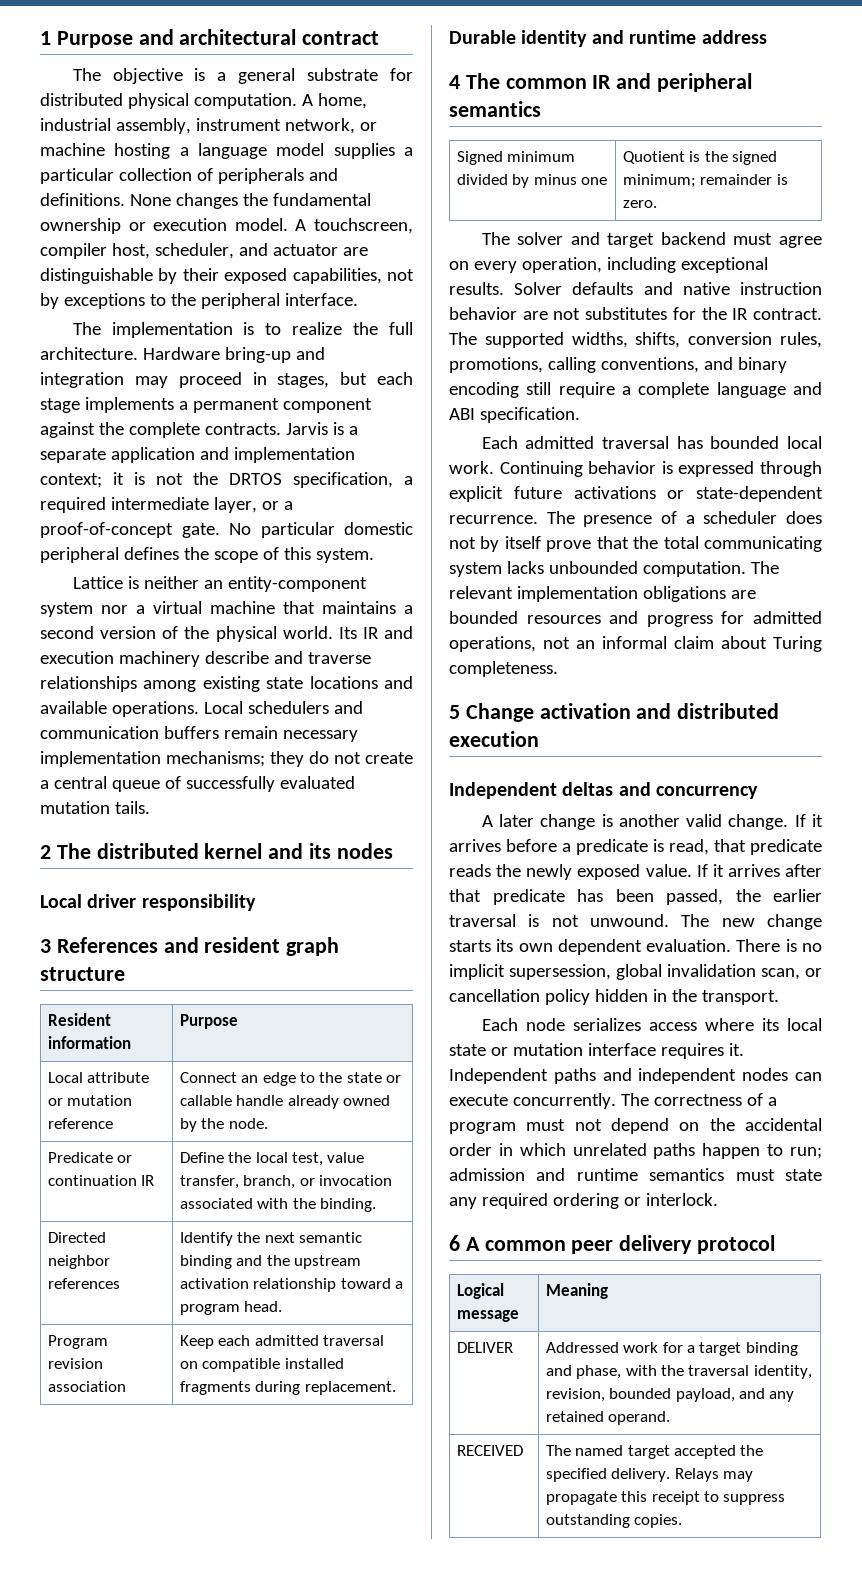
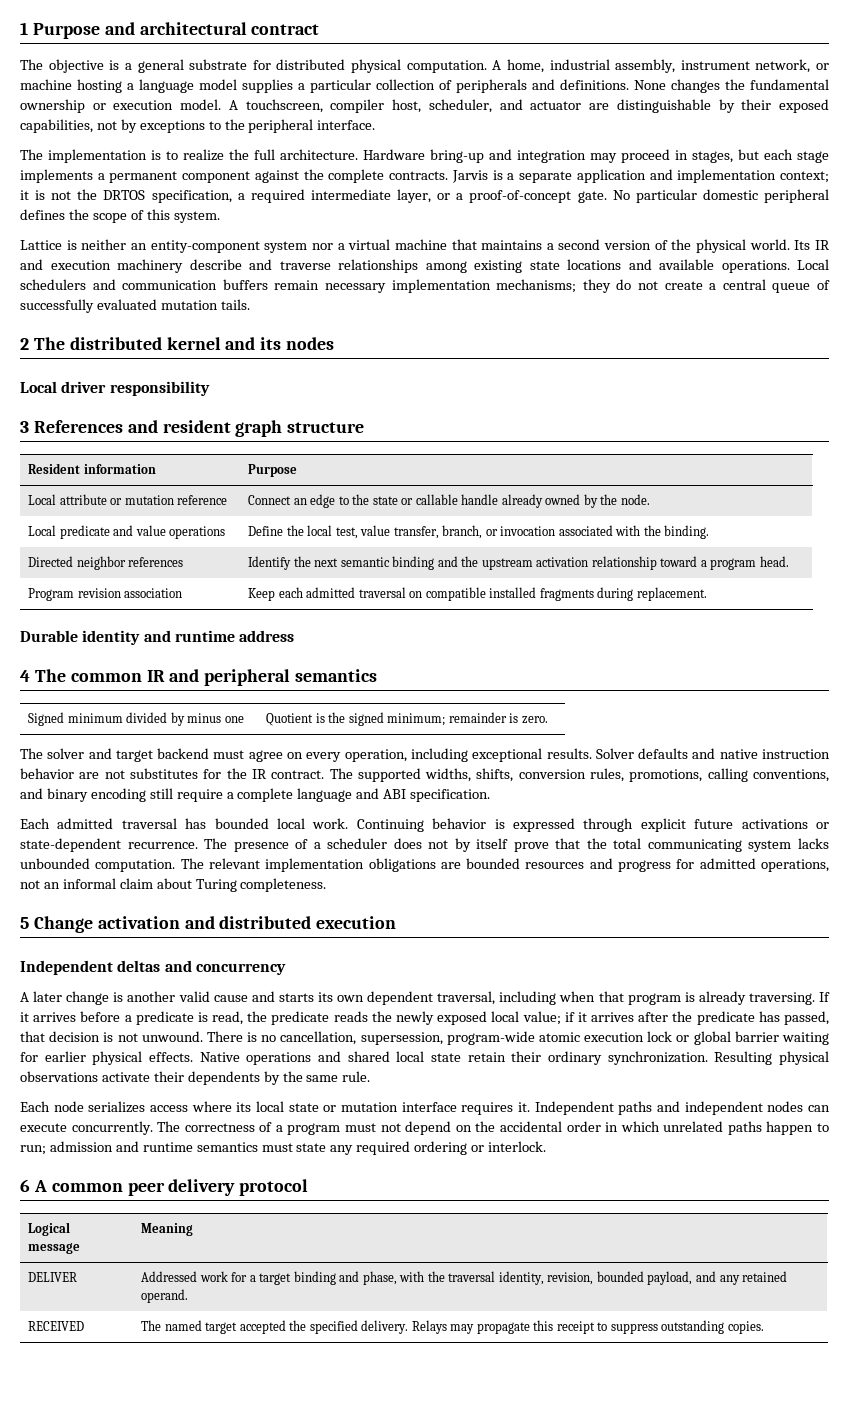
- Predicate or continuation IR | Define the local test, value transfer, branch, or invocation associated with the binding.
+ Local predicate and value operations | Define the local test, value transfer, branch, or invocation associated with the binding.
- A later change is another valid change.
+ A later change is another valid cause and starts its own dependent traversal, including when that program is already traversing.
- If it arrives before a predicate is read, that predicate reads the newly exposed value. If it arrives after that predicate has been passed, the earlier traversal is not unwound. The new change starts its own dependent evaluation. There is no implicit supersession, global invalidation scan, or cancellation policy hidden in the transport.
+ If it arrives before a predicate is read, the predicate reads the newly exposed local value; if it arrives after the predicate has passed, that decision is not unwound. There is no cancellation, supersession, program-wide atomic execution lock or global barrier waiting for earlier physical effects. Native operations and shared local state retain their ordinary synchronization. Resulting physical observations activate their dependents by the same rule.

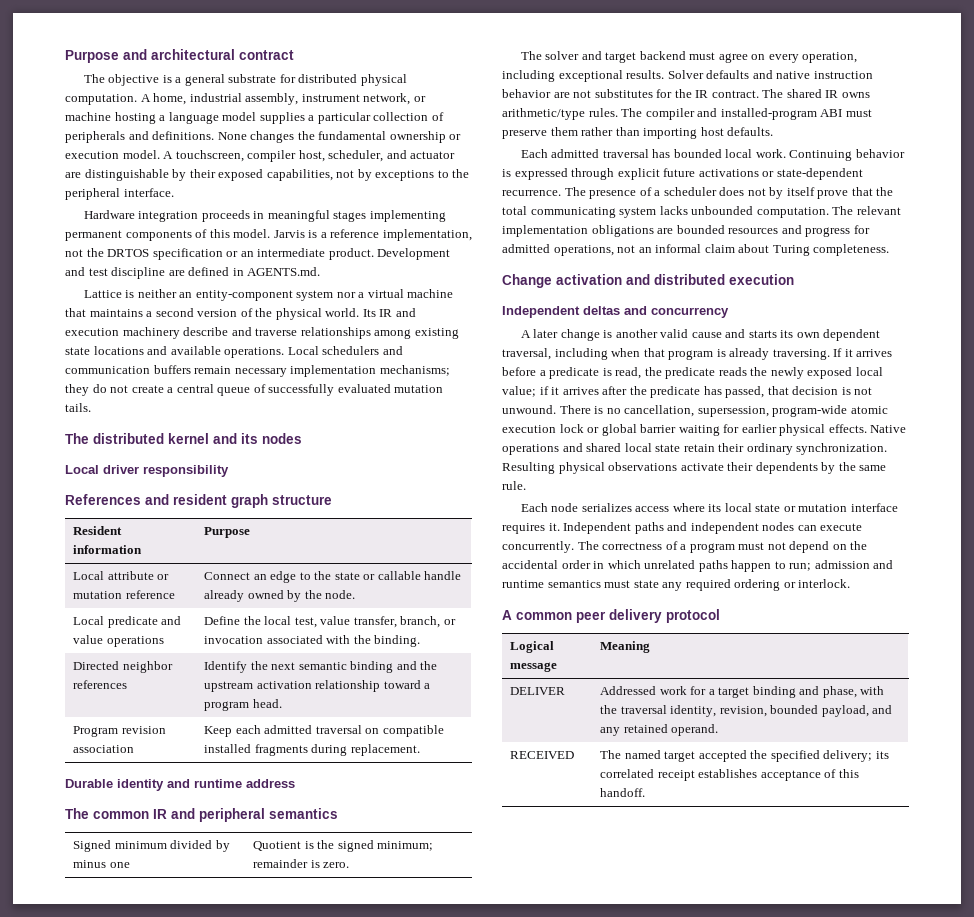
- 1 Purpose and architectural contract
+ Purpose and architectural contract
- The implementation is to realize the full architecture. Hardware bring-up and integration may proceed in stages, but each stage implements a permanent component against the complete contracts. Jarvis is a separate application and implementation context; it is not the DRTOS specification, a required intermediate layer, or a proof-of-concept gate. No particular domestic peripheral defines the scope of this system.
+ Hardware integration proceeds in meaningful stages implementing permanent components of this model. Jarvis is a reference implementation, not the DRTOS specification or an intermediate product. Development and test discipline are defined in AGENTS.md.
- 2 The distributed kernel and its nodes
+ The distributed kernel and its nodes
- 3 References and resident graph structure
+ References and resident graph structure
- 4 The common IR and peripheral semantics
+ The common IR and peripheral semantics
- The supported widths, shifts, conversion rules, promotions, calling conventions, and binary encoding still require a complete language and ABI specification.
+ The shared IR owns arithmetic/type rules. The compiler and installed-program ABI must preserve them rather than importing host defaults.
- 5 Change activation and distributed execution
+ Change activation and distributed execution
- 6 A common peer delivery protocol
+ A common peer delivery protocol
- RECEIVED | The named target accepted the specified delivery. Relays may propagate this receipt to suppress outstanding copies.
+ RECEIVED | The named target accepted the specified delivery; its correlated receipt establishes acceptance of this handoff.

